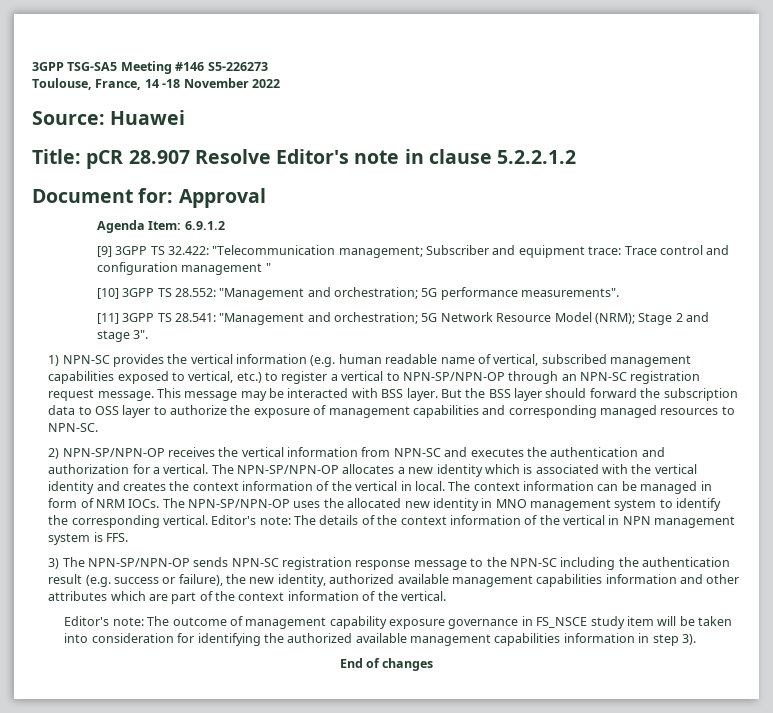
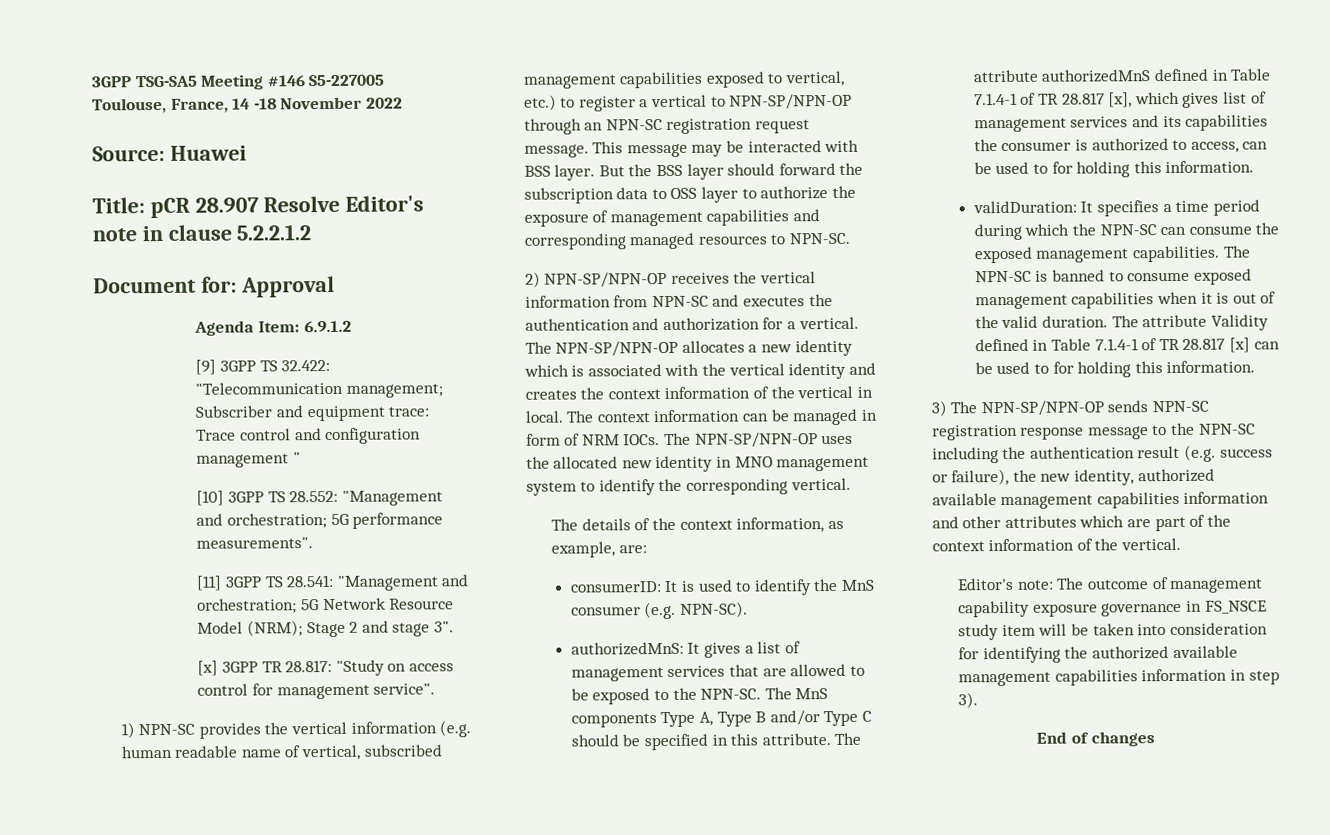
- 3GPP TSG-SA5 Meeting #146 S5-226273
+ 3GPP TSG-SA5 Meeting #146 S5-227005
+ [x] 3GPP TR 28.817: "Study on access control for management service".
- The NPN-SP/NPN-OP uses the allocated new identity in MNO management system to identify the corresponding vertical. Editor's note: The details of the context information of the vertical in NPN management system is FFS.
+ The NPN-SP/NPN-OP uses the allocated new identity in MNO management system to identify the corresponding vertical.
+ The details of the context information, as example, are:
+ consumerID: It is used to identify the MnS consumer (e.g. NPN-SC).
+ authorizedMnS: It gives a list of management services that are allowed to be exposed to the NPN-SC. The MnS components Type A, Type B and/or Type C should be specified in this attribute. The attribute authorizedMnS defined in Table 7.1.4-1 of TR 28.817 [x], which gives list of management services and its capabilities the consumer is authorized to access, can be used to for holding this information.
+ validDuration: It specifies a time period during which the NPN-SC can consume the exposed management capabilities. The NPN-SC is banned to consume exposed management capabilities when it is out of the valid duration. The attribute Validity defined in Table 7.1.4-1 of TR 28.817 [x] can be used to for holding this information.

